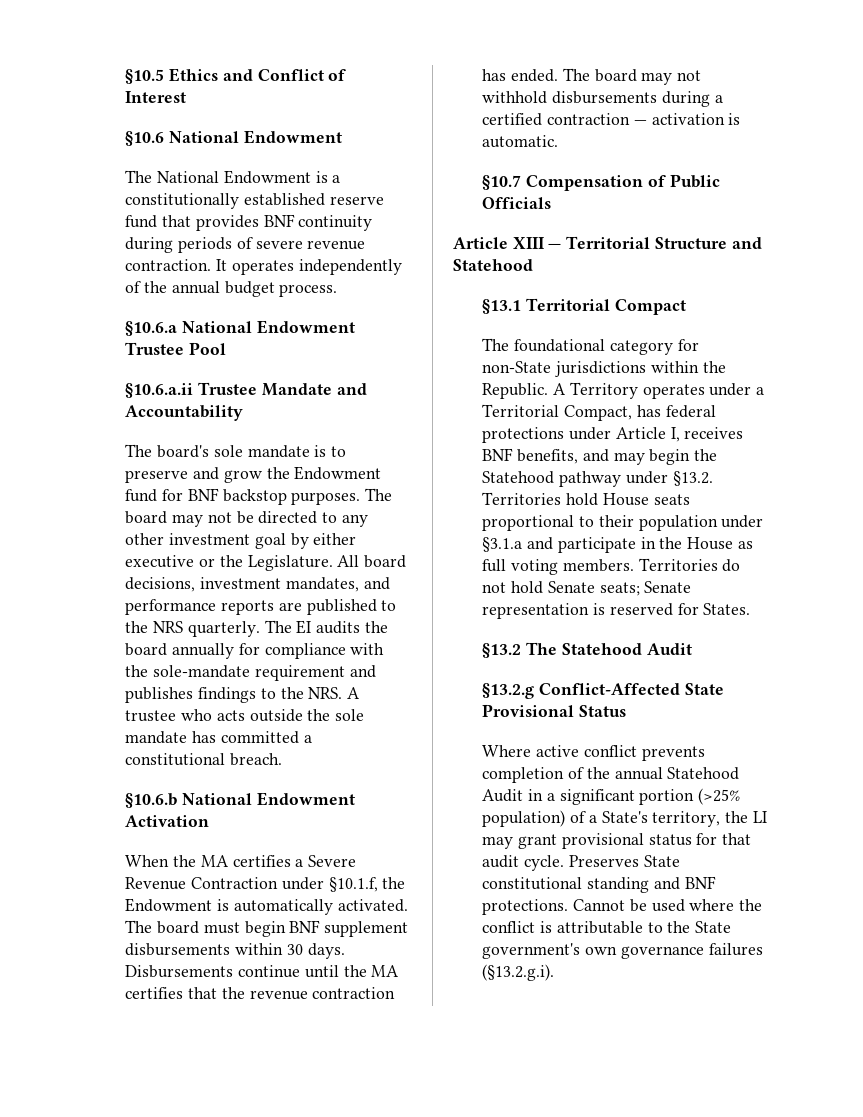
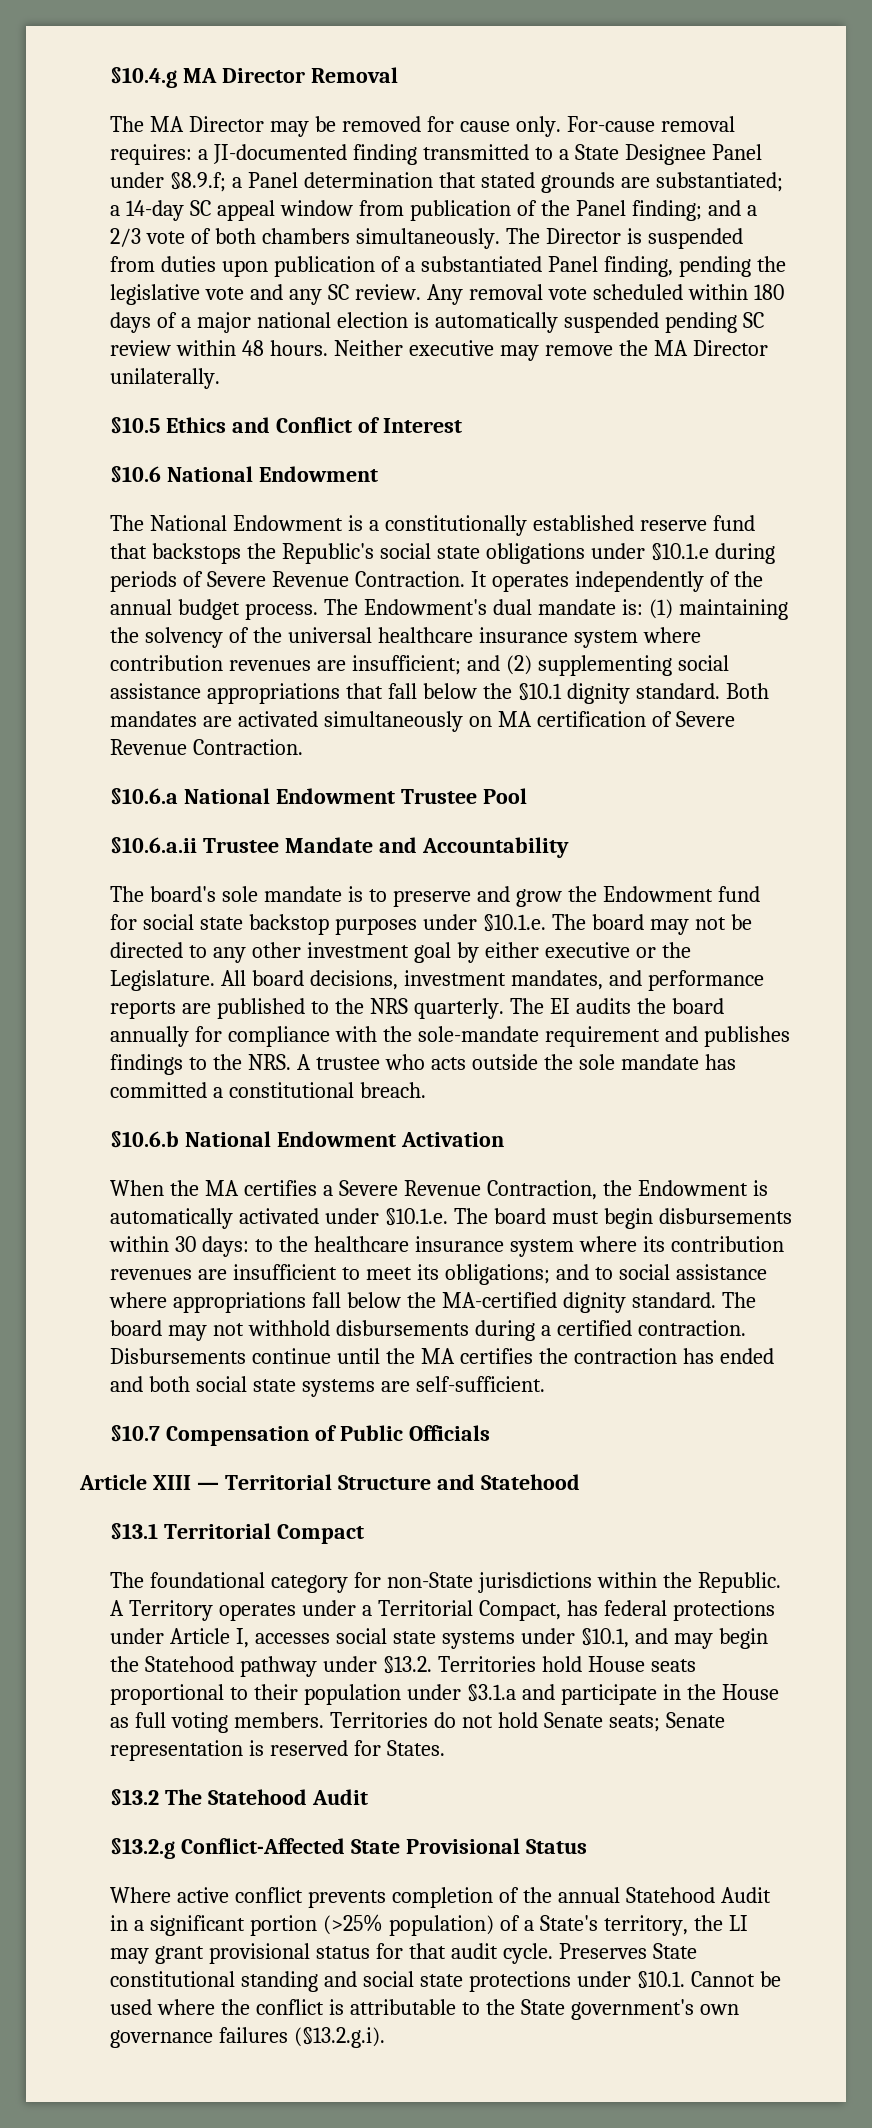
+ §10.4.g MA Director Removal
+ The MA Director may be removed for cause only. For-cause removal requires: a JI-documented finding transmitted to a State Designee Panel under §8.9.f; a Panel determination that stated grounds are substantiated; a 14-day SC appeal window from publication of the Panel finding; and a 2/3 vote of both chambers simultaneously. The Director is suspended from duties upon publication of a substantiated Panel finding, pending the legislative vote and any SC review. Any removal vote scheduled within 180 days of a major national election is automatically suspended pending SC review within 48 hours. Neither executive may remove the MA Director unilaterally.
- The National Endowment is a constitutionally established reserve fund that provides BNF continuity during periods of severe revenue contraction.
+ The National Endowment is a constitutionally established reserve fund that backstops the Republic's social state obligations under §10.1.e during periods of Severe Revenue Contraction.
+ The Endowment's dual mandate is: (1) maintaining the solvency of the universal healthcare insurance system where contribution revenues are insufficient; and (2) supplementing social assistance appropriations that fall below the §10.1 dignity standard. Both mandates are activated simultaneously on MA certification of Severe Revenue Contraction.
- The board's sole mandate is to preserve and grow the Endowment fund for BNF backstop purposes. The board may not be directed to any other investment goal by either executive or the Legislature.
+ The board's sole mandate is to preserve and grow the Endowment fund for social state backstop purposes under §10.1.e. The board may not be directed to any other investment goal by either executive or the Legislature.
- When the MA certifies a Severe Revenue Contraction under §10.1.f, the Endowment is automatically activated. The board must begin BNF supplement disbursements within 30 days. Disbursements continue until the MA certifies that the revenue contraction has ended.
+ When the MA certifies a Severe Revenue Contraction, the Endowment is automatically activated under §10.1.e. The board must begin disbursements within 30 days: to the healthcare insurance system where its contribution revenues are insufficient to meet its obligations; and to social assistance where appropriations fall below the MA-certified dignity standard.
- The board may not withhold disbursements during a certified contraction — activation is automatic.
+ The board may not withhold disbursements during a certified contraction. Disbursements continue until the MA certifies the contraction has ended and both social state systems are self-sufficient.
- A Territory operates under a Territorial Compact, has federal protections under Article I, receives BNF benefits, and may begin the Statehood pathway under §13.2. Territories hold House seats proportional to their population under §3.1.a and participate in the House as full voting members.
+ A Territory operates under a Territorial Compact, has federal protections under Article I, accesses social state systems under §10.1, and may begin the Statehood pathway under §13.2. Territories hold House seats proportional to their population under §3.1.a and participate in the House as full voting members.
- Preserves State constitutional standing and BNF protections. Cannot be used where the conflict is attributable to the State government's own governance failures (§13.2.g.i).
+ Preserves State constitutional standing and social state protections under §10.1. Cannot be used where the conflict is attributable to the State government's own governance failures (§13.2.g.i).

